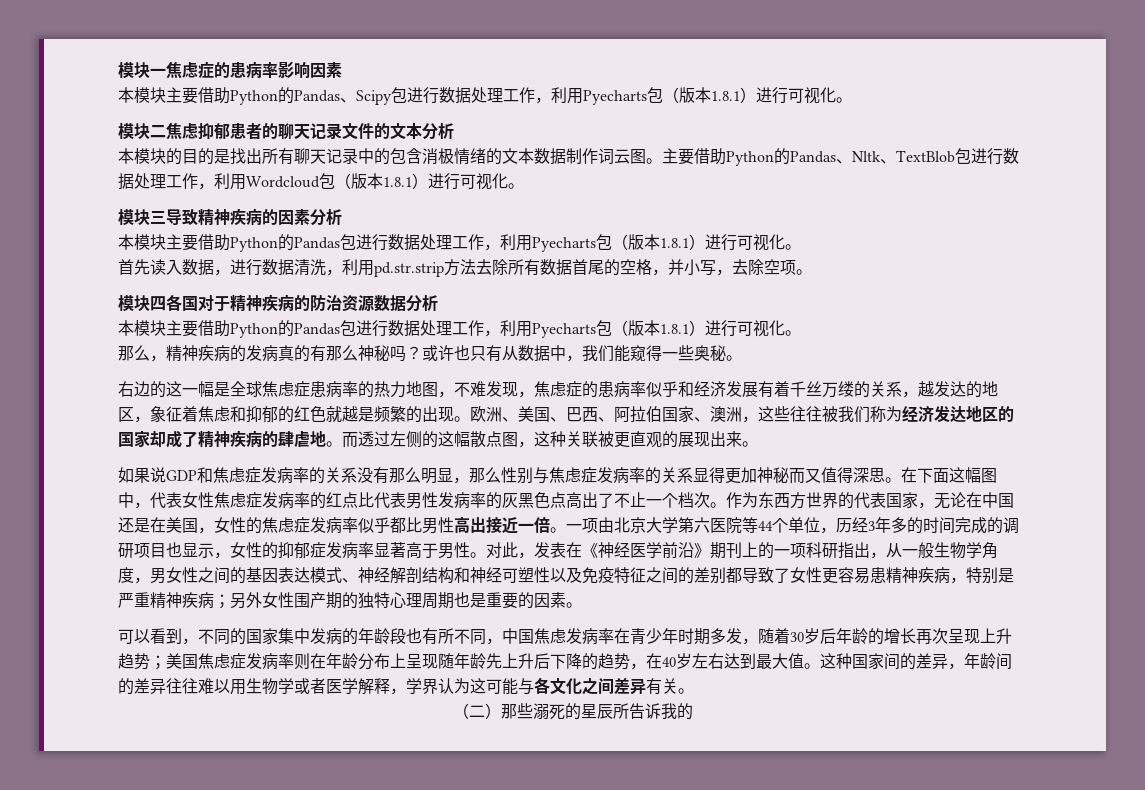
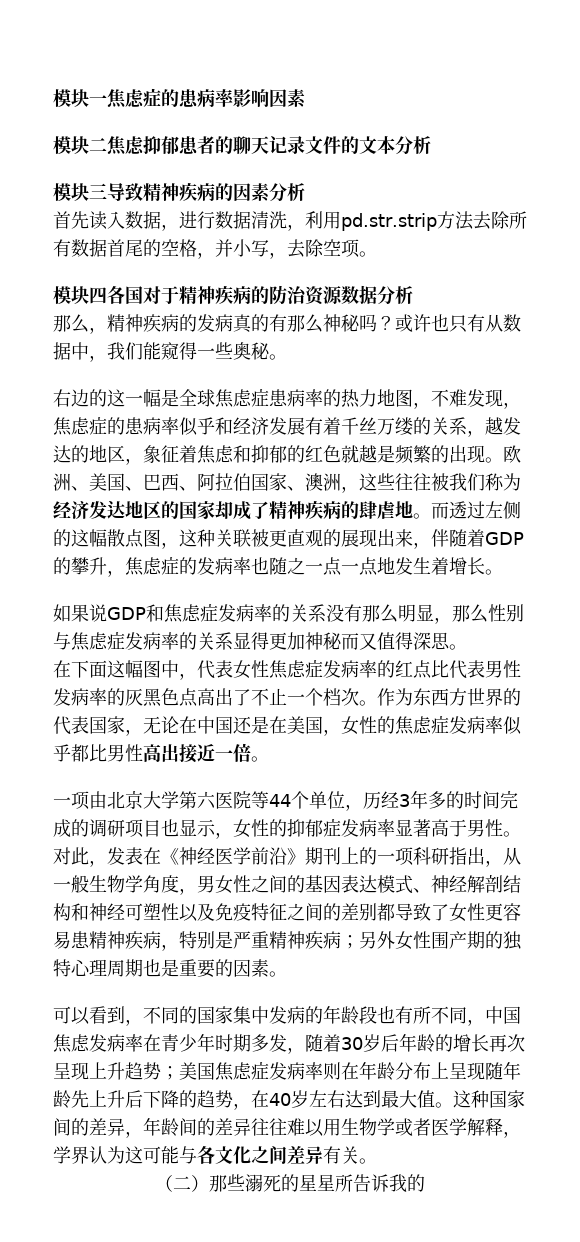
- 本模块主要借助Python的Pandas、Scipy包进行数据处理工作，利用Pyecharts包（版本1.8.1）进行可视化。
- 本模块的目的是找出所有聊天记录中的包含消极情绪的文本数据制作词云图。主要借助Python的Pandas、Nltk、TextBlob包进行数据处理工作，利用Wordcloud包（版本1.8.1）进行可视化。
  模块三导致精神疾病的因素分析
- 本模块主要借助Python的Pandas包进行数据处理工作，利用Pyecharts包（版本1.8.1）进行可视化。
  模块四各国对于精神疾病的防治资源数据分析
- 本模块主要借助Python的Pandas包进行数据处理工作，利用Pyecharts包（版本1.8.1）进行可视化。
- 而透过左侧的这幅散点图，这种关联被更直观的展现出来。
+ 而透过左侧的这幅散点图，这种关联被更直观的展现出来，伴随着GDP的攀升，焦虑症的发病率也随之一点一点地发生着增长。
- 如果说GDP和焦虑症发病率的关系没有那么明显，那么性别与焦虑症发病率的关系显得更加神秘而又值得深思。在下面这幅图中，代表女性焦虑症发病率的红点比代表男性发病率的灰黑色点高出了不止一个档次。
+ 如果说GDP和焦虑症发病率的关系没有那么明显，那么性别与焦虑症发病率的关系显得更加神秘而又值得深思。
+ 在下面这幅图中，代表女性焦虑症发病率的红点比代表男性发病率的灰黑色点高出了不止一个档次。
- 作为东西方世界的代表国家，无论在中国还是在美国，女性的焦虑症发病率似乎都比男性高出接近一倍。一项由北京大学第六医院等44个单位，历经3年多的时间完成的调研项目也显示，女性的抑郁症发病率显著高于男性。
+ 作为东西方世界的代表国家，无论在中国还是在美国，女性的焦虑症发病率似乎都比男性高出接近一倍。
+ 一项由北京大学第六医院等44个单位，历经3年多的时间完成的调研项目也显示，女性的抑郁症发病率显著高于男性。
- （二）那些溺死的星辰所告诉我的
+ （二）那些溺死的星星所告诉我的

